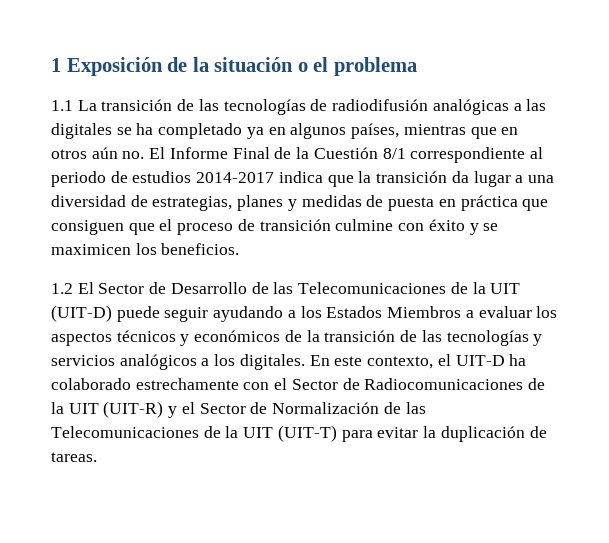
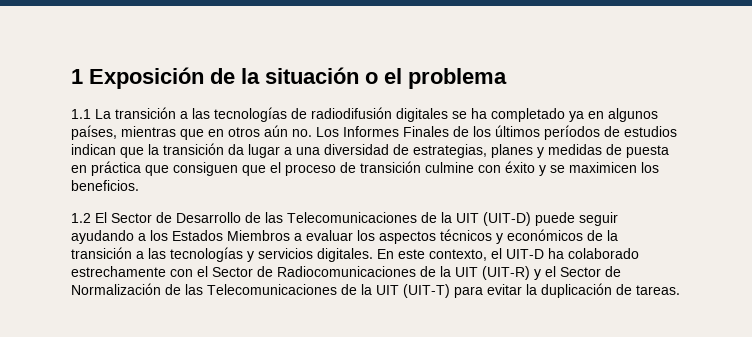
- 1.1 La transición de las tecnologías de radiodifusión analógicas a las digitales se ha completado ya en algunos países, mientras que en otros aún no. El Informe Final de la Cuestión 8/1 correspondiente al periodo de estudios 2014-2017 indica que la transición da lugar a una diversidad de estrategias, planes y medidas de puesta en práctica que consiguen que el proceso de transición culmine con éxito y se maximicen los beneficios.
+ 1.1 La transición a las tecnologías de radiodifusión digitales se ha completado ya en algunos países, mientras que en otros aún no. Los Informes Finales de los últimos períodos de estudios indican que la transición da lugar a una diversidad de estrategias, planes y medidas de puesta en práctica que consiguen que el proceso de transición culmine con éxito y se maximicen los beneficios.
- 1.2 El Sector de Desarrollo de las Telecomunicaciones de la UIT (UIT-D) puede seguir ayudando a los Estados Miembros a evaluar los aspectos técnicos y económicos de la transición de las tecnologías y servicios analógicos a los digitales.
+ 1.2 El Sector de Desarrollo de las Telecomunicaciones de la UIT (UIT-D) puede seguir ayudando a los Estados Miembros a evaluar los aspectos técnicos y económicos de la transición a las tecnologías y servicios digitales.

